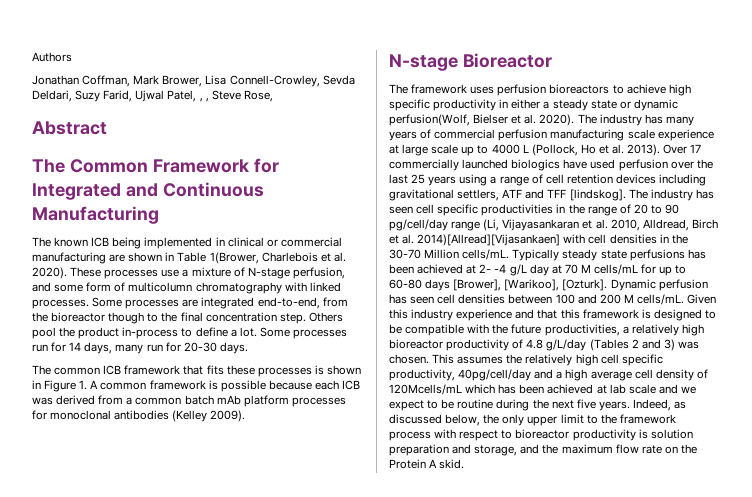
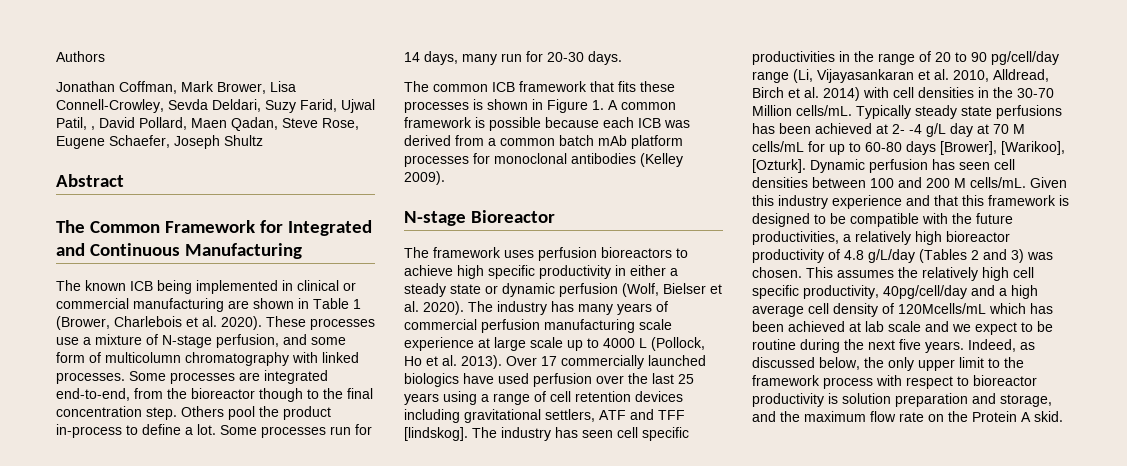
- Jonathan Coffman, Mark Brower, Lisa Connell-Crowley, Sevda Deldari, Suzy Farid, Ujwal Patel, , , Steve Rose,
+ Jonathan Coffman, Mark Brower, Lisa Connell-Crowley, Sevda Deldari, Suzy Farid, Ujwal Patil, , David Pollard, Maen Qadan, Steve Rose, Eugene Schaefer, Joseph Shultz
- The known ICB being implemented in clinical or commercial manufacturing are shown in Table 1(Brower, Charlebois et al. 2020).
+ The known ICB being implemented in clinical or commercial manufacturing are shown in Table 1 (Brower, Charlebois et al. 2020).
- The framework uses perfusion bioreactors to achieve high specific productivity in either a steady state or dynamic perfusion(Wolf, Bielser et al. 2020).
+ The framework uses perfusion bioreactors to achieve high specific productivity in either a steady state or dynamic perfusion (Wolf, Bielser et al. 2020).
- The industry has seen cell specific productivities in the range of 20 to 90 pg/cell/day range (Li, Vijayasankaran et al. 2010, Alldread, Birch et al. 2014)[Allread][Vijasankaen] with cell densities in the 30-70 Million cells/mL.
+ The industry has seen cell specific productivities in the range of 20 to 90 pg/cell/day range (Li, Vijayasankaran et al. 2010, Alldread, Birch et al. 2014) with cell densities in the 30-70 Million cells/mL.

